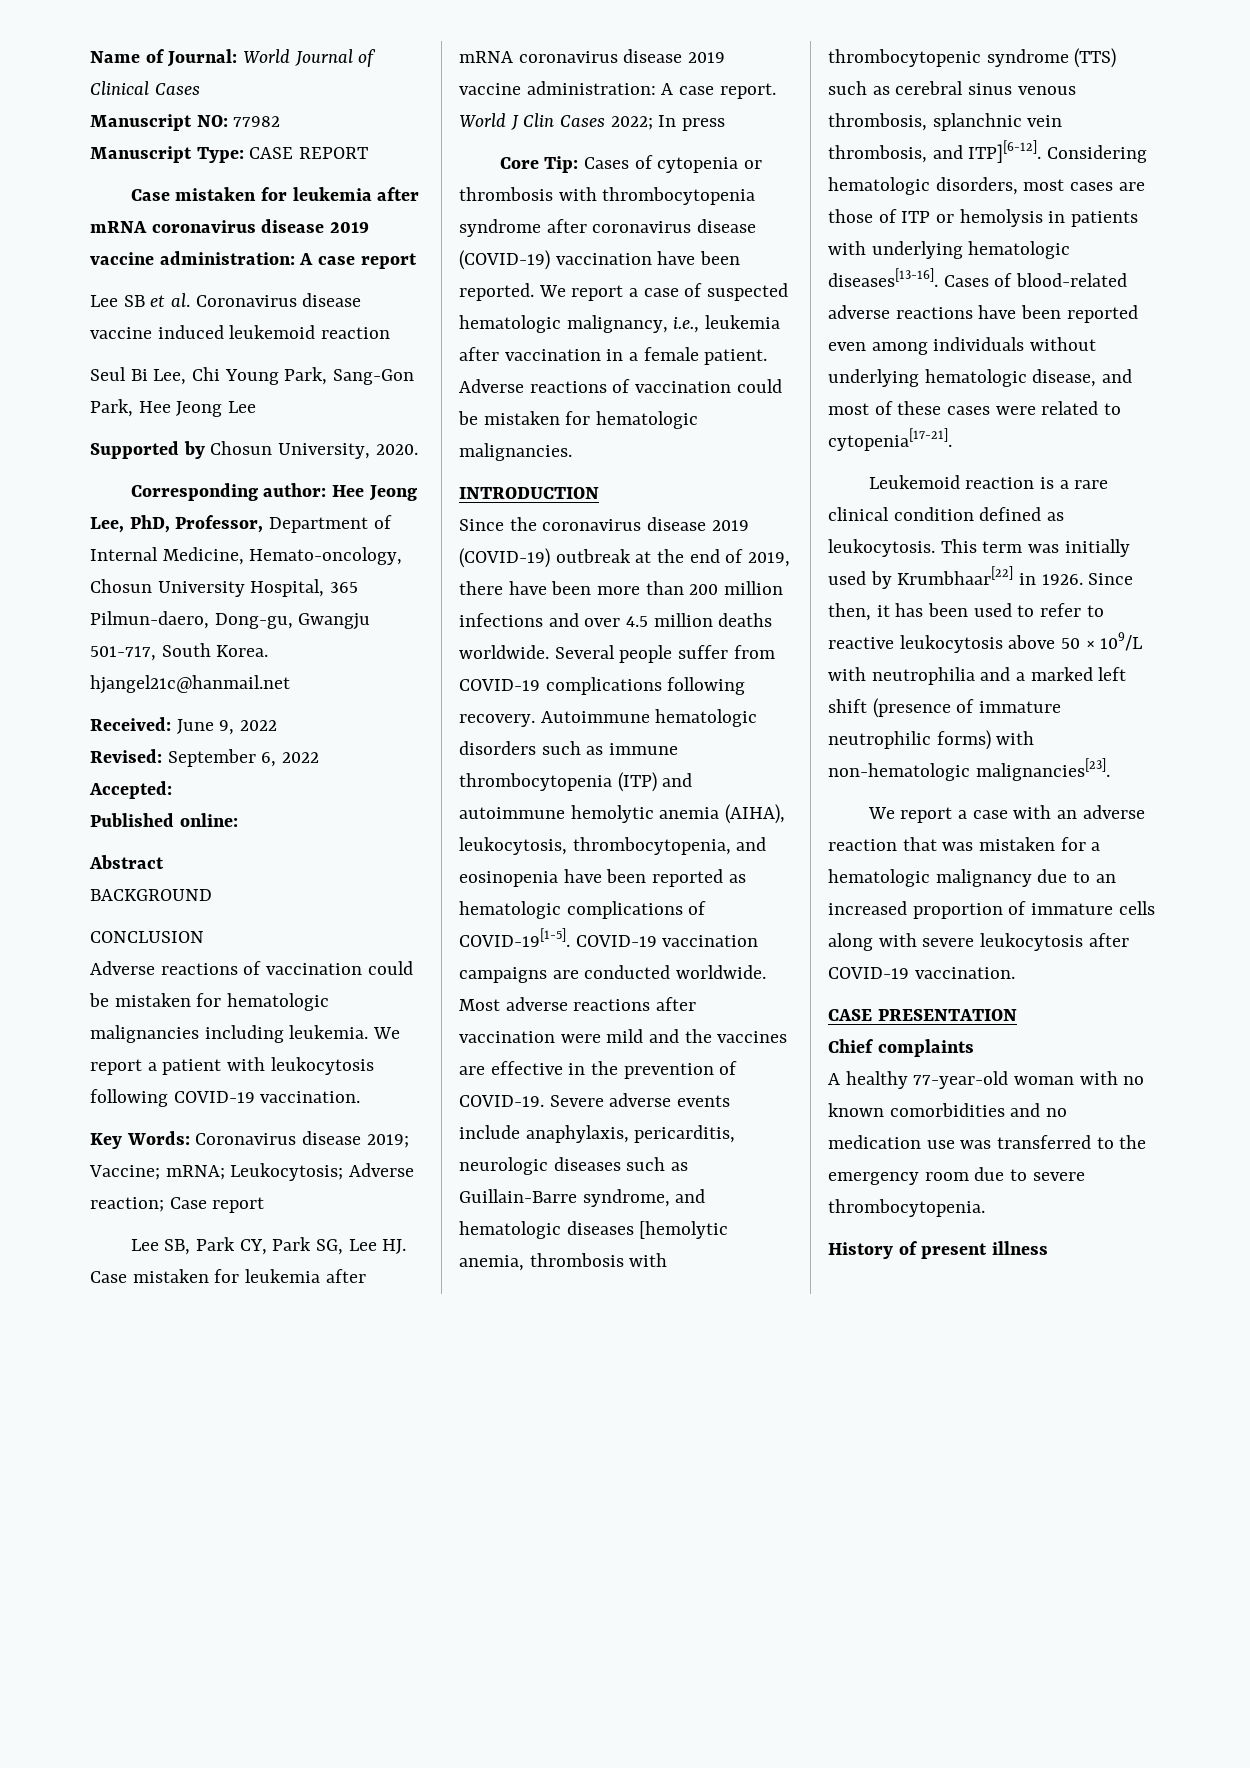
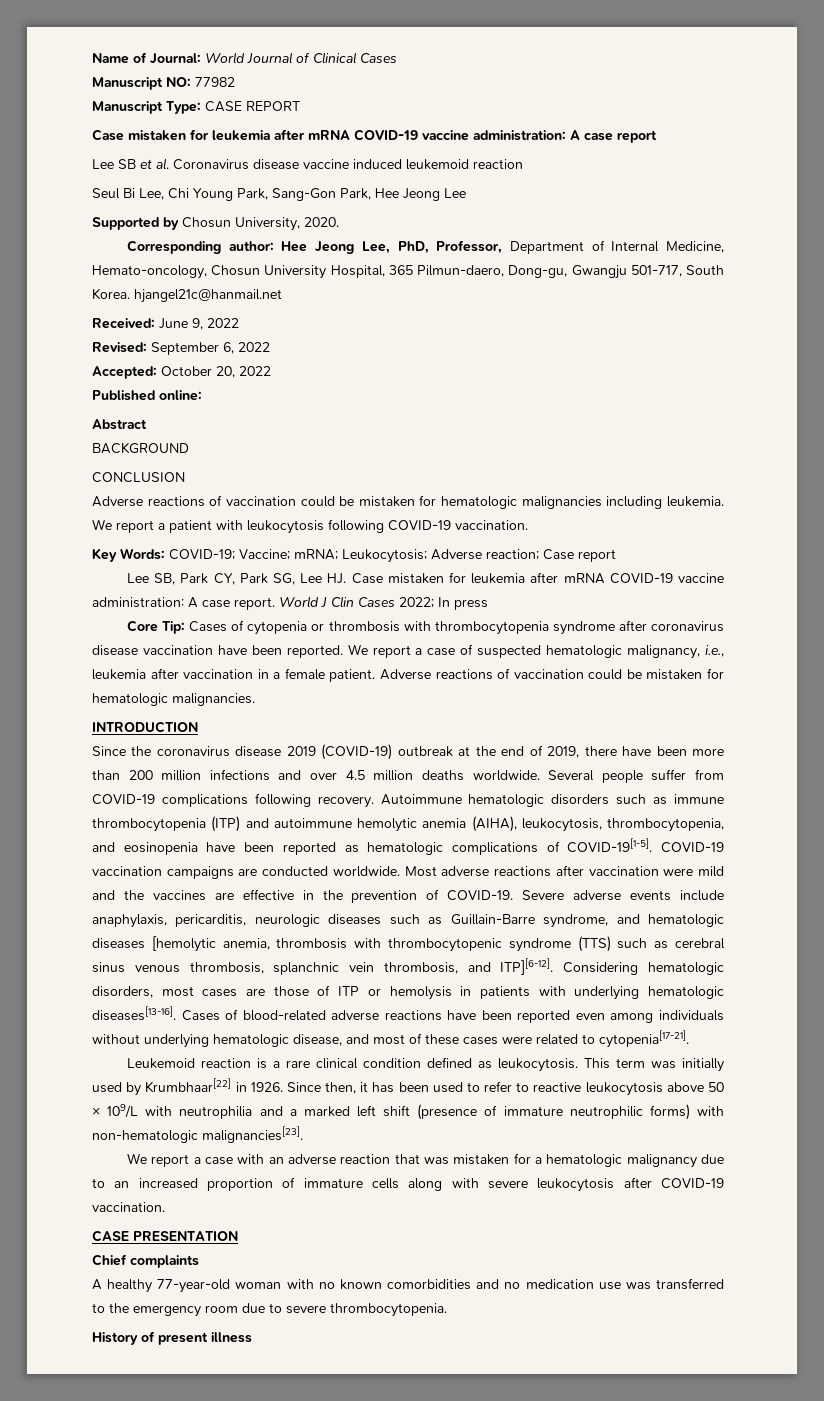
- Case mistaken for leukemia after mRNA coronavirus disease 2019 vaccine administration: A case report
+ Case mistaken for leukemia after mRNA COVID-19 vaccine administration: A case report
- Accepted:
+ Accepted: October 20, 2022
- Key Words: Coronavirus disease 2019; Vaccine; mRNA; Leukocytosis; Adverse reaction; Case report
+ Key Words: COVID-19; Vaccine; mRNA; Leukocytosis; Adverse reaction; Case report
- Lee SB, Park CY, Park SG, Lee HJ. Case mistaken for leukemia after mRNA coronavirus disease 2019 vaccine administration: A case report.
+ Lee SB, Park CY, Park SG, Lee HJ. Case mistaken for leukemia after mRNA COVID-19 vaccine administration: A case report.
- Core Tip: Cases of cytopenia or thrombosis with thrombocytopenia syndrome after coronavirus disease (COVID-19) vaccination have been reported.
+ Core Tip: Cases of cytopenia or thrombosis with thrombocytopenia syndrome after coronavirus disease vaccination have been reported.

